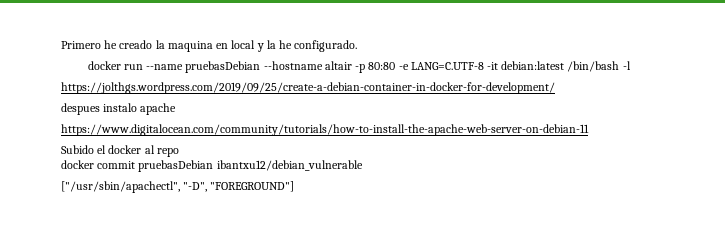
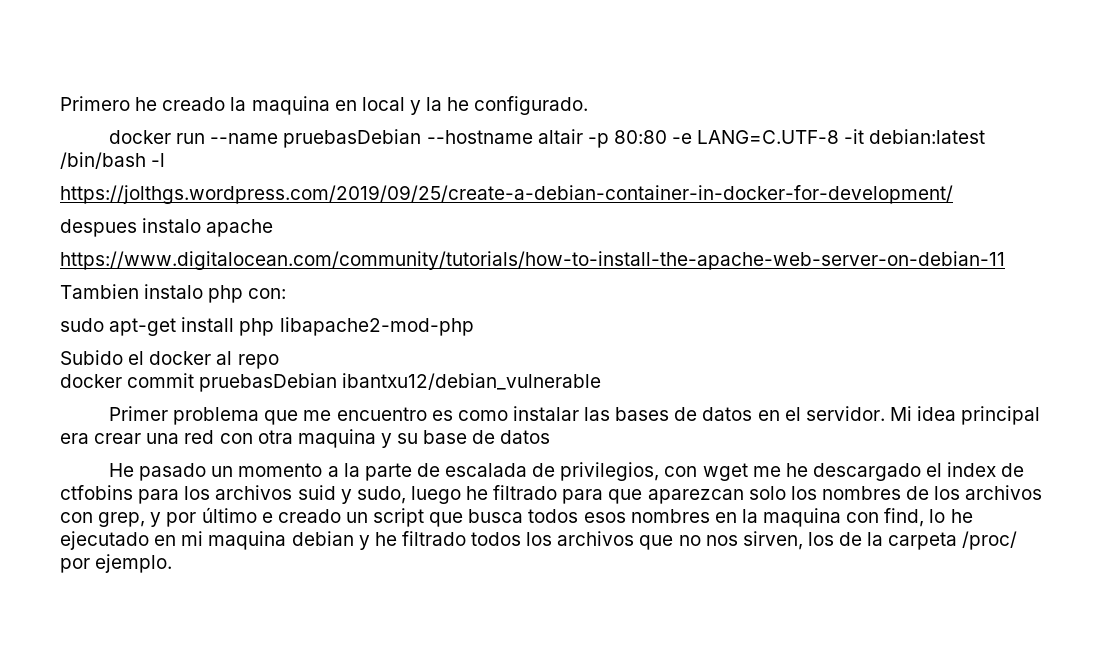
+ Tambien instalo php con:
+ sudo apt-get install php libapache2-mod-php
- ["/usr/sbin/apachectl", "-D", "FOREGROUND"]
+ Primer problema que me encuentro es como instalar las bases de datos en el servidor. Mi idea principal era crear una red con otra maquina y su base de datos
+ He pasado un momento a la parte de escalada de privilegios, con wget me he descargado el index de ctfobins para los archivos suid y sudo, luego he filtrado para que aparezcan solo los nombres de los archivos con grep, y por último e creado un script que busca todos esos nombres en la maquina con find, lo he ejecutado en mi maquina debian y he filtrado todos los archivos que no nos sirven, los de la carpeta /proc/ por ejemplo.

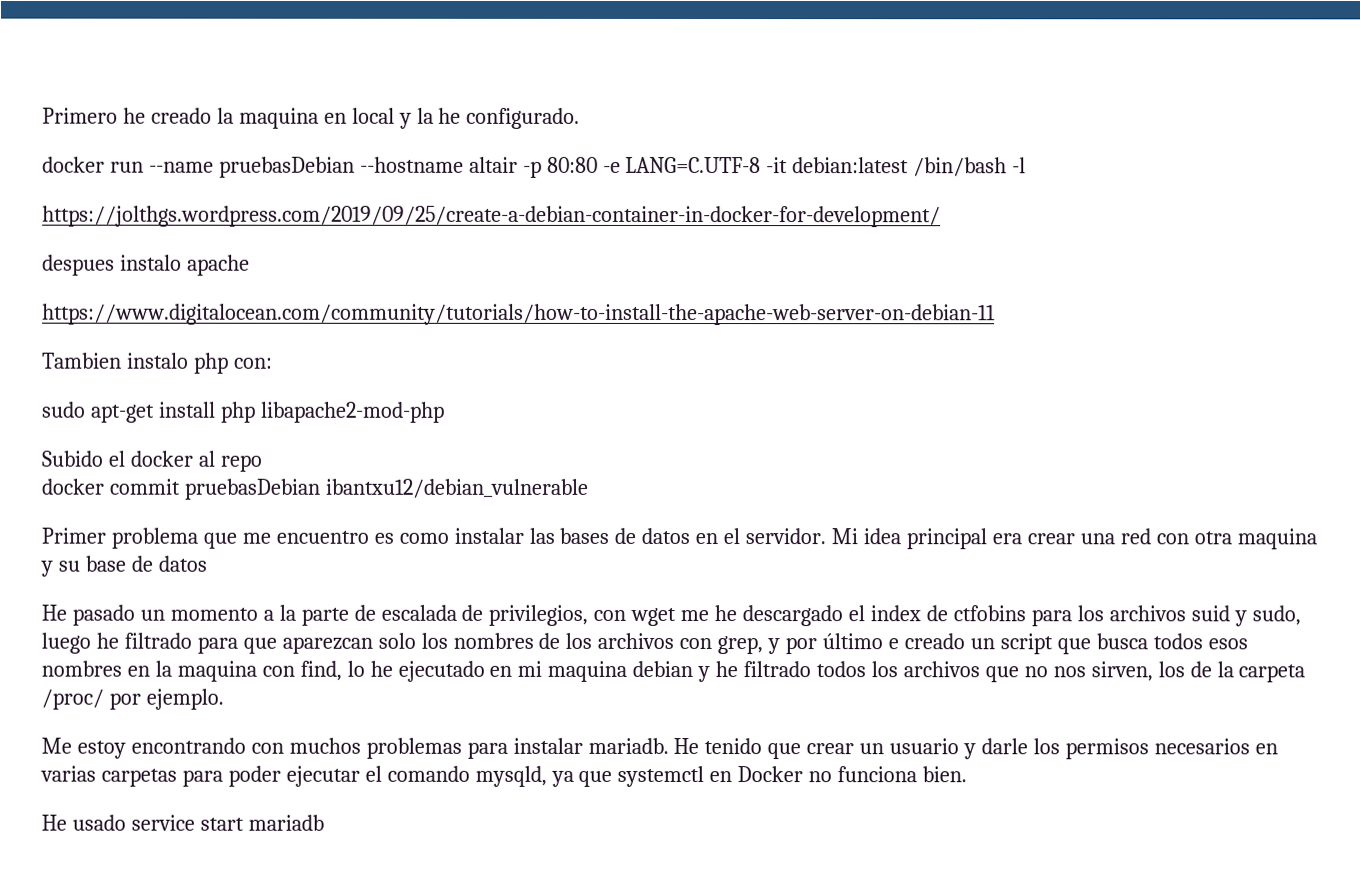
+ Me estoy encontrando con muchos problemas para instalar mariadb. He tenido que crear un usuario y darle los permisos necesarios en varias carpetas para poder ejecutar el comando mysqld, ya que systemctl en Docker no funciona bien.
+ He usado service start mariadb

